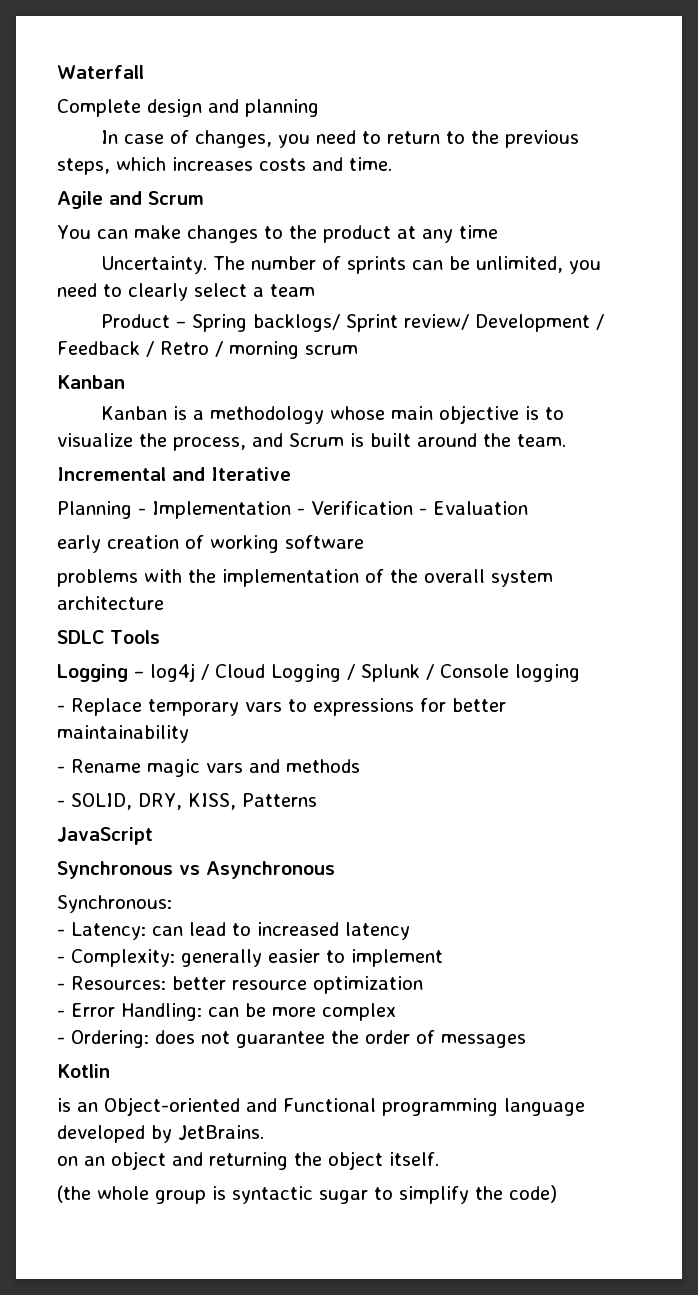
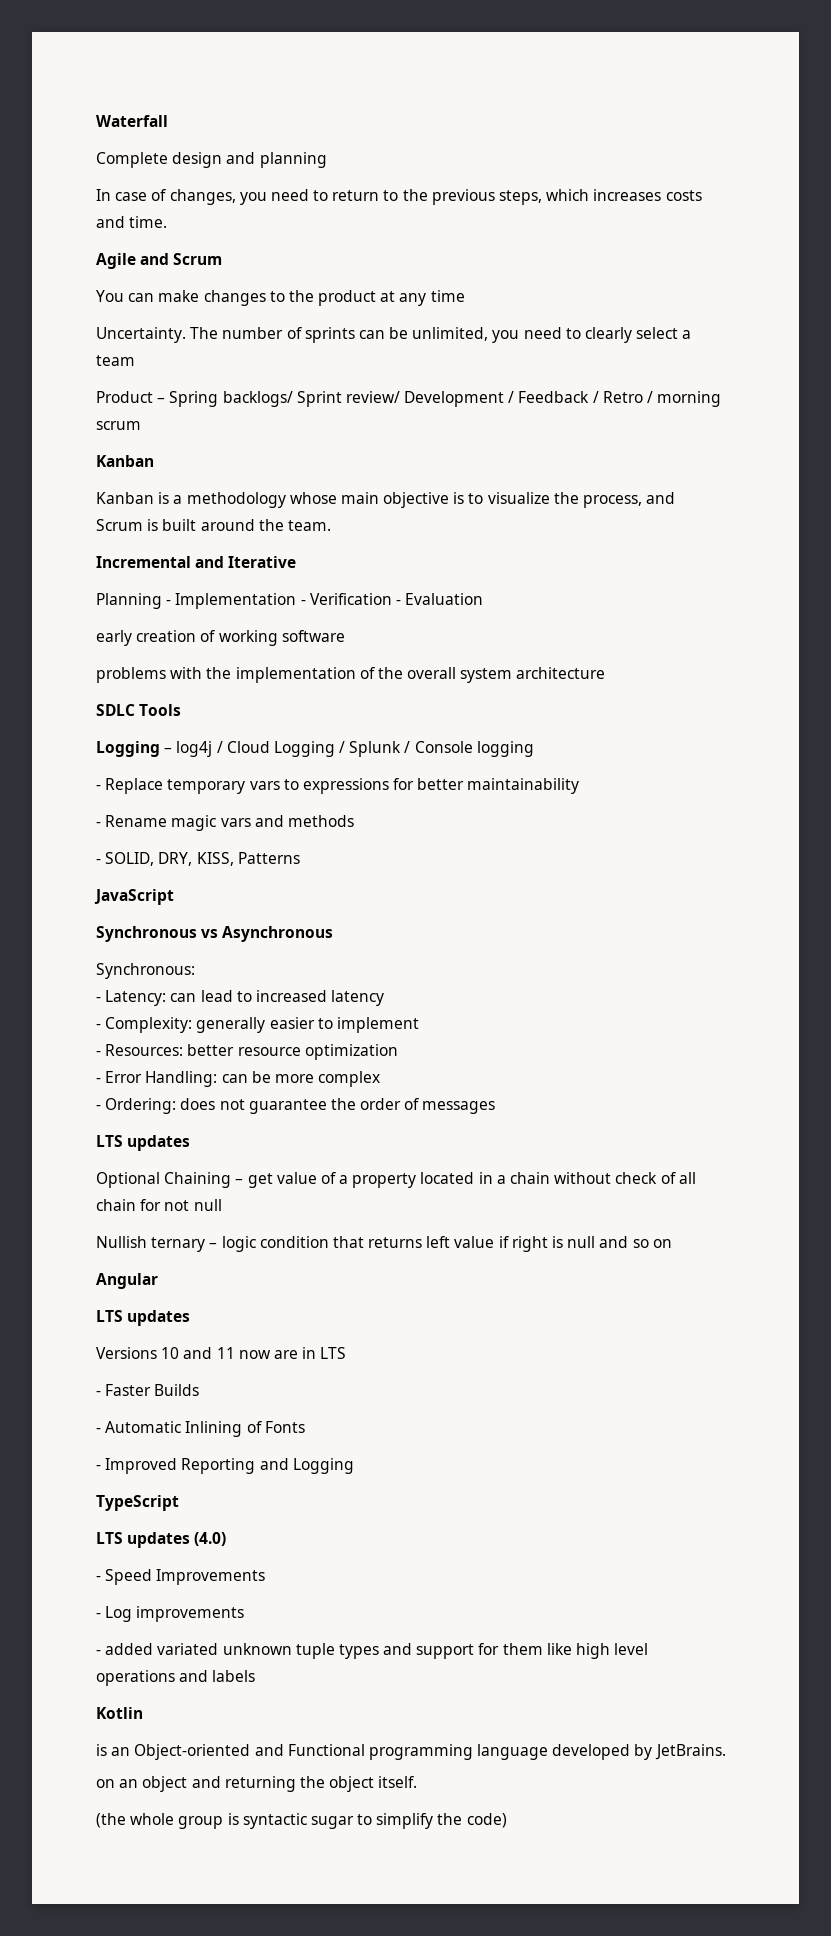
  - Ordering: does not guarantee the order of messages
+ LTS updates
+ Optional Chaining – get value of a property located in a chain without check of all chain for not null
+ Nullish ternary – logic condition that returns left value if right is null and so on
+ Angular
+ LTS updates
+ Versions 10 and 11 now are in LTS
+ - Faster Builds
+ - Automatic Inlining of Fonts
+ - Improved Reporting and Logging
+ TypeScript
+ LTS updates (4.0)
+ - Speed Improvements
+ - Log improvements
+ - added variated unknown tuple types and support for them like high level operations and labels

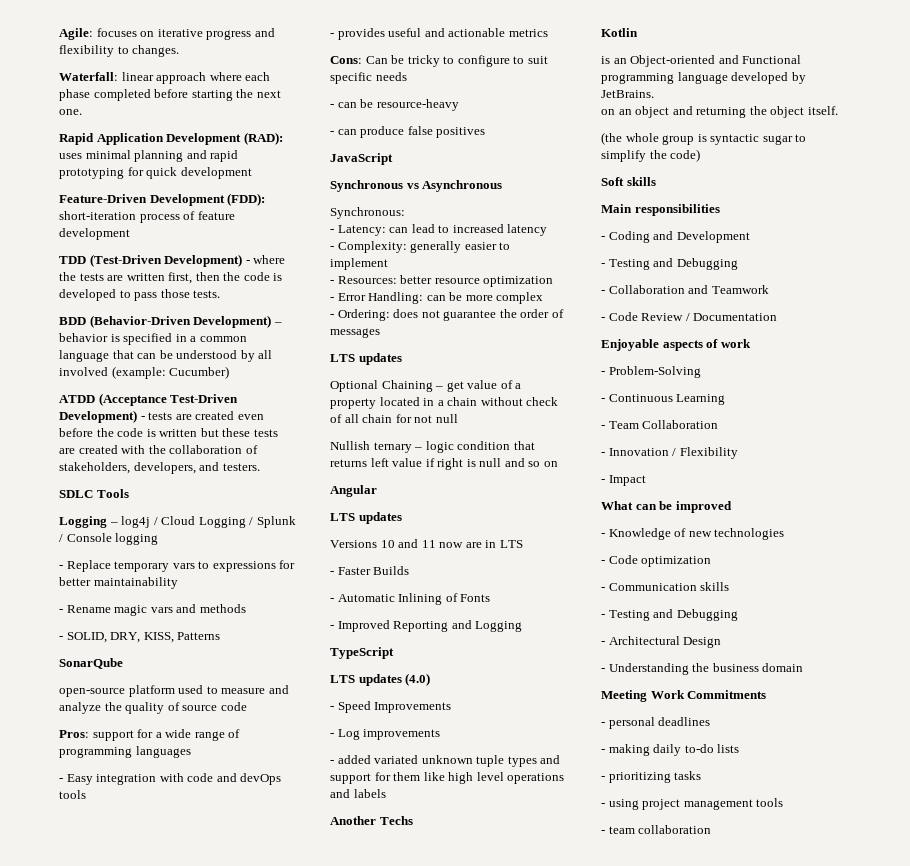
- Waterfall
- Complete design and planning
- In case of changes, you need to return to the previous steps, which increases costs and time.
- Agile and Scrum
- You can make changes to the product at any time
- Uncertainty. The number of sprints can be unlimited, you need to clearly select a team
- Product – Spring backlogs/ Sprint review/ Development / Feedback / Retro / morning scrum
- Kanban
- Kanban is a methodology whose main objective is to visualize the process, and Scrum is built around the team.
- Incremental and Iterative
- Planning - Implementation - Verification - Evaluation
- early creation of working software
- problems with the implementation of the overall system architecture
+ Agile: focuses on iterative progress and flexibility to changes.
+ Waterfall: linear approach where each phase completed before starting the next one.
+ Rapid Application Development (RAD): uses minimal planning and rapid prototyping for quick development
+ Feature-Driven Development (FDD): short-iteration process of feature development
+ TDD (Test-Driven Development) - where the tests are written first, then the code is developed to pass those tests.
+ BDD (Behavior-Driven Development) – behavior is specified in a common language that can be understood by all involved (example: Cucumber)
+ ATDD (Acceptance Test-Driven Development) - tests are created even before the code is written but these tests are created with the collaboration of stakeholders, developers, and testers.
+ SonarQube
+ open-source platform used to measure and analyze the quality of source code
+ Pros: support for a wide range of programming languages
+ - Easy integration with code and devOps tools
+ - provides useful and actionable metrics
+ Cons: Can be tricky to configure to suit specific needs
+ - can be resource-heavy
+ - can produce false positives
+ Another Techs
+ Soft skills
+ Main responsibilities
+ - Coding and Development
+ - Testing and Debugging
+ - Collaboration and Teamwork
+ - Code Review / Documentation
+ Enjoyable aspects of work
+ - Problem-Solving
+ - Continuous Learning
+ - Team Collaboration
+ - Innovation / Flexibility
+ - Impact
+ What can be improved
+ - Knowledge of new technologies
+ - Code optimization
+ - Communication skills
+ - Testing and Debugging
+ - Architectural Design
+ - Understanding the business domain
+ Meeting Work Commitments
+ - personal deadlines
+ - making daily to-do lists
+ - prioritizing tasks
+ - using project management tools
+ - team collaboration

